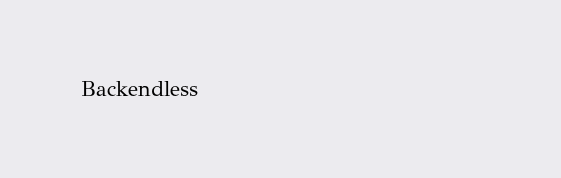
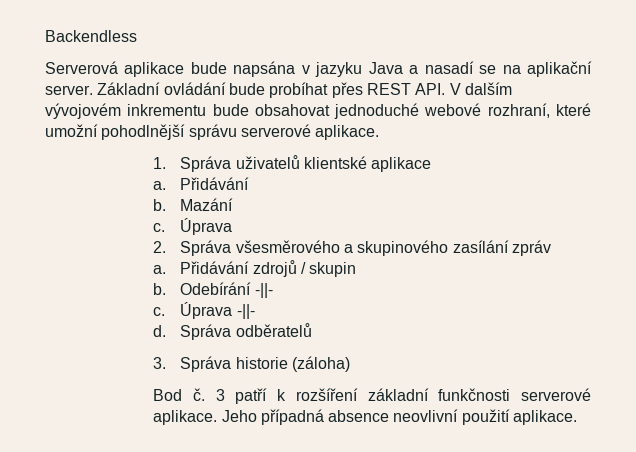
+ Serverová aplikace bude napsána v jazyku Java a nasadí se na aplikační server. Základní ovládání bude probíhat přes REST API. V dalším vývojovém inkrementu bude obsahovat jednoduché webové rozhraní, které umožní pohodlnější správu serverové aplikace.
+ 1. Správa uživatelů klientské aplikace
+ a. Přidávání
+ b. Mazání
+ c. Úprava
+ 2. Správa všesměrového a skupinového zasílání zpráv
+ a. Přidávání zdrojů / skupin
+ b. Odebírání -||-
+ c. Úprava -||-
+ d. Správa odběratelů
+ 3. Správa historie (záloha)
+ Bod č. 3 patří k rozšíření základní funkčnosti serverové aplikace. Jeho případná absence neovlivní použití aplikace.

